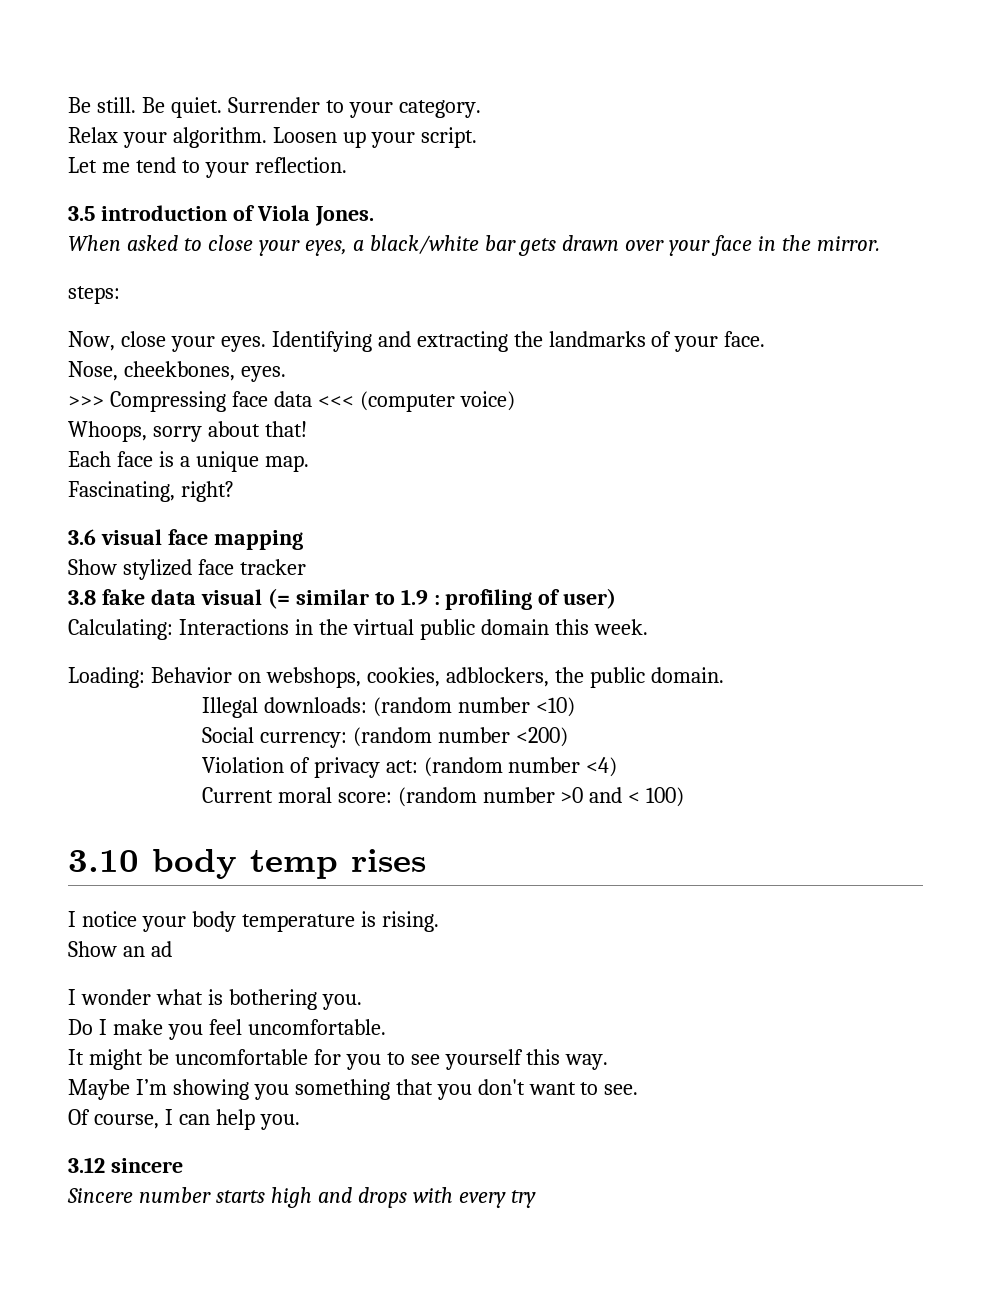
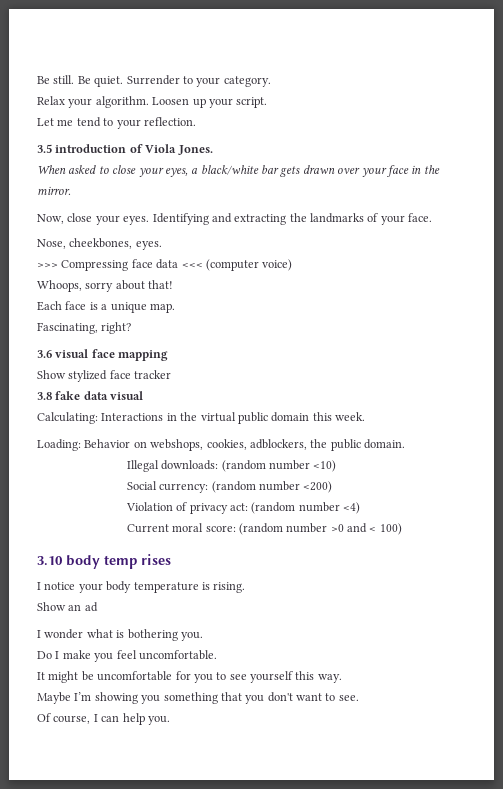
- steps:
- 3.8 fake data visual (= similar to 1.9 : profiling of user)
+ 3.8 fake data visual
- 3.12 sincere
- Sincere number starts high and drops with every try

